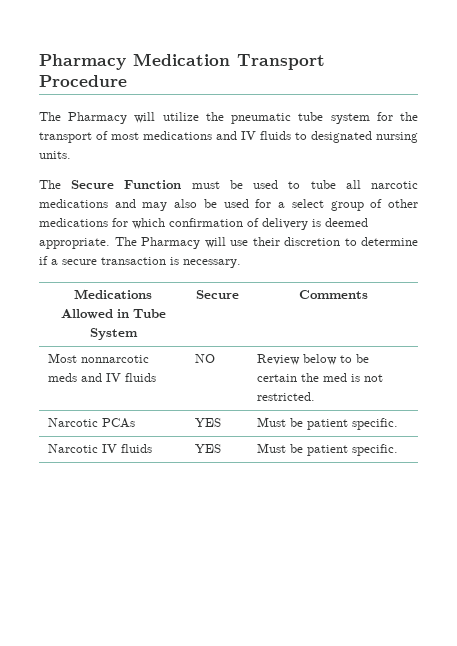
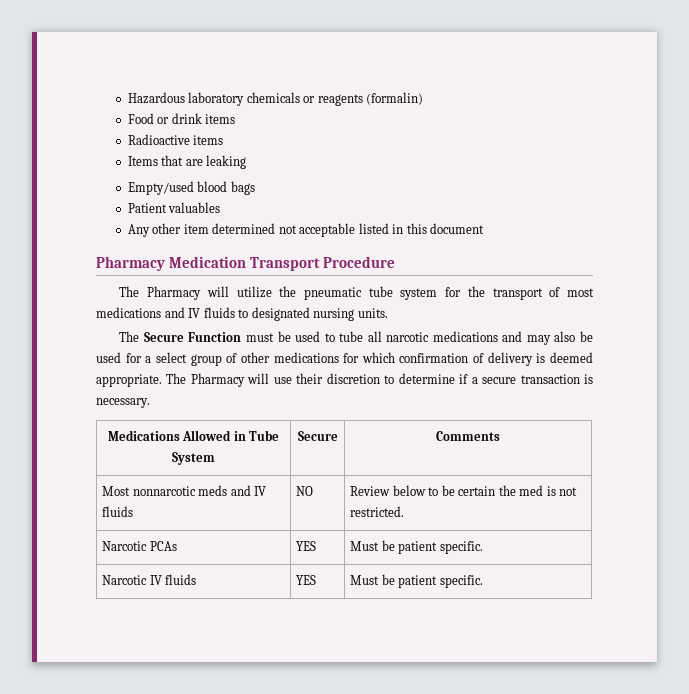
+ Hazardous laboratory chemicals or reagents (formalin)
+ Food or drink items
+ Radioactive items
+ Items that are leaking
+ Empty/used blood bags
+ Patient valuables
+ Any other item determined not acceptable listed in this document

